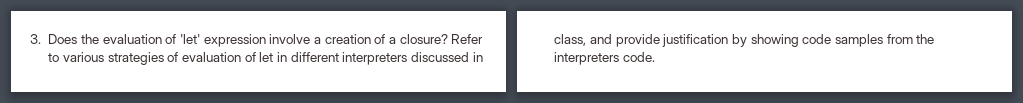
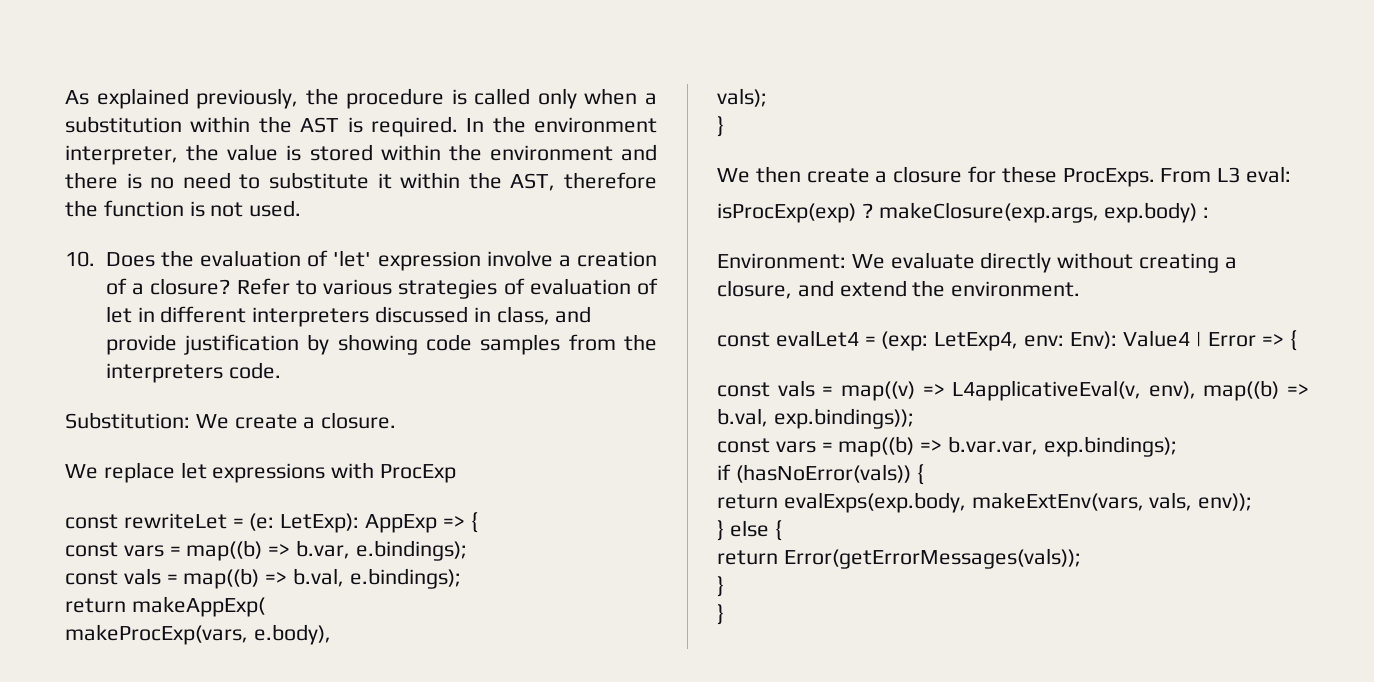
- 3. Does the evaluation of 'let' expression involve a creation of a closure?
+ As explained previously, the procedure is called only when a substitution within the AST is required. In the environment interpreter, the value is stored within the environment and there is no need to substitute it within the AST, therefore the function is not used.
+ 10. Does the evaluation of 'let' expression involve a creation of a closure?
+ Substitution: We create a closure.
+ We replace let expressions with ProcExp
+ const rewriteLet = (e: LetExp): AppExp => {
+ const vars = map((b) => b.var, e.bindings);
+ const vals = map((b) => b.val, e.bindings);
+ return makeAppExp(
+ makeProcExp(vars, e.body),
+ vals);
+ }
+ We then create a closure for these ProcExps. From L3 eval:
+ isProcExp(exp) ? makeClosure(exp.args, exp.body) :
+ Environment: We evaluate directly without creating a closure, and extend the environment.
+ const evalLet4 = (exp: LetExp4, env: Env): Value4 | Error => {
+ const vals = map((v) => L4applicativeEval(v, env), map((b) => b.val, exp.bindings));
+ const vars = map((b) => b.var.var, exp.bindings);
+ if (hasNoError(vals)) {
+ return evalExps(exp.body, makeExtEnv(vars, vals, env));
+ } else {
+ return Error(getErrorMessages(vals));
+ }
+ }

